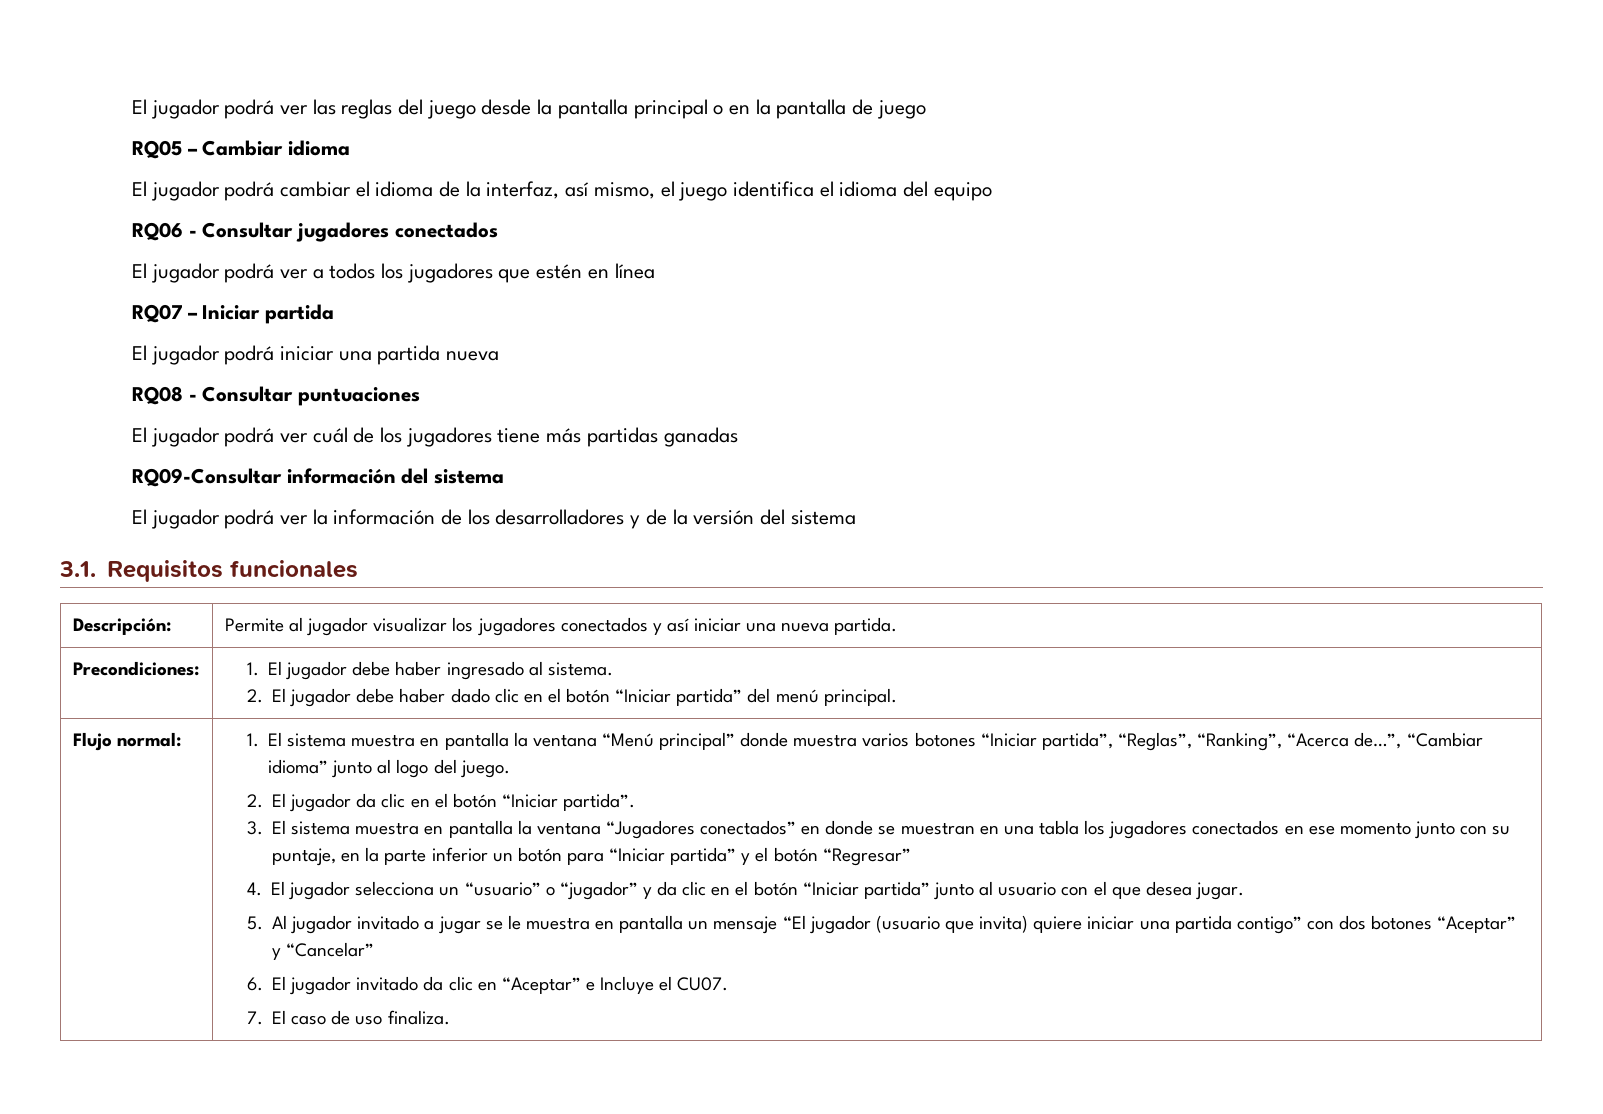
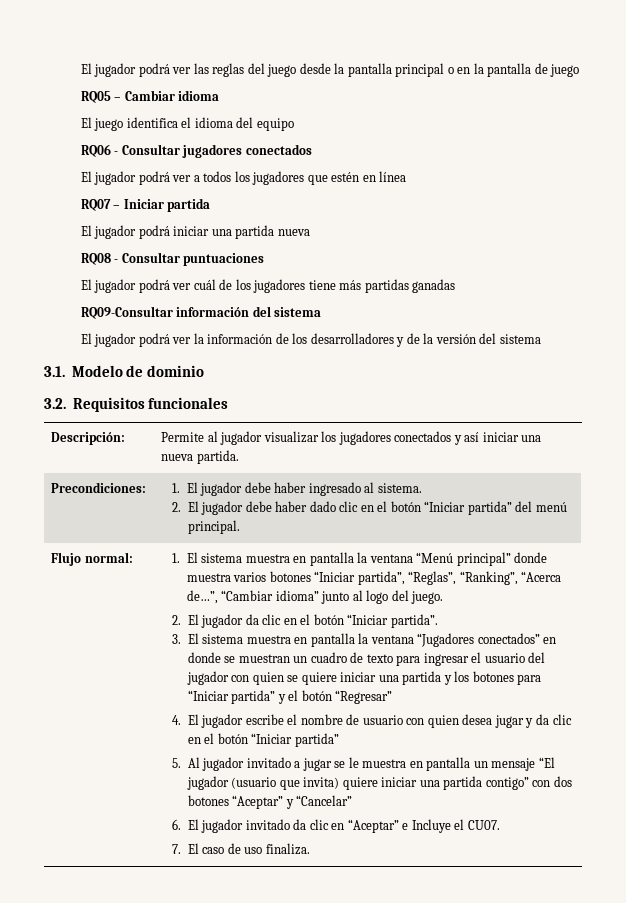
- El jugador podrá cambiar el idioma de la interfaz, así mismo, el juego identifica el idioma del equipo
+ El juego identifica el idioma del equipo
- 3.1. Requisitos funcionales
+ 3.1. Modelo de dominio
+ 3.2. Requisitos funcionales
- 3. El sistema muestra en pantalla la ventana “Jugadores conectados” en donde se muestran en una tabla los jugadores conectados en ese momento junto con su puntaje, en la parte inferior un botón para “Iniciar partida” y el botón “Regresar”
+ 3. El sistema muestra en pantalla la ventana “Jugadores conectados” en donde se muestran un cuadro de texto para ingresar el usuario del jugador con quien se quiere iniciar una partida y los botones para “Iniciar partida” y el botón “Regresar”
- 4. El jugador selecciona un “usuario” o “jugador” y da clic en el botón “Iniciar partida” junto al usuario con el que desea jugar.
+ 4. El jugador escribe el nombre de usuario con quien desea jugar y da clic en el botón “Iniciar partida”

